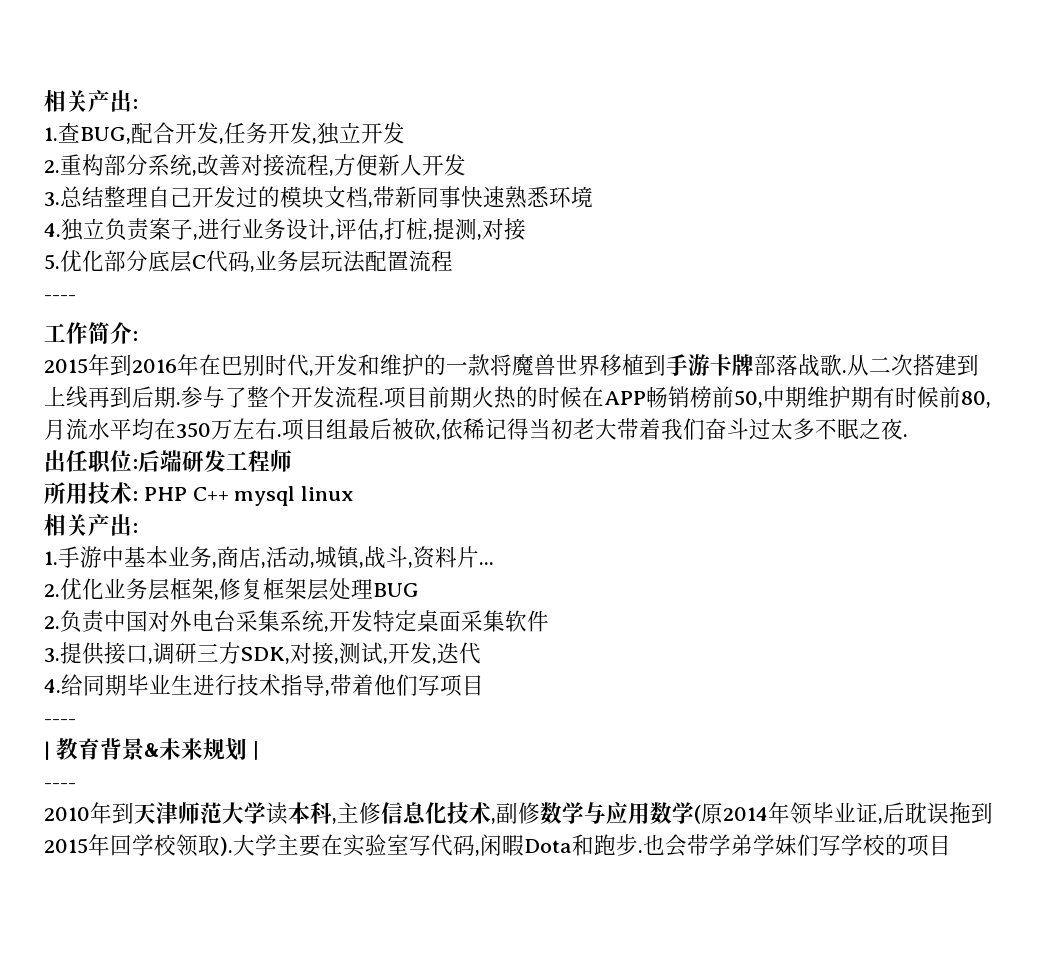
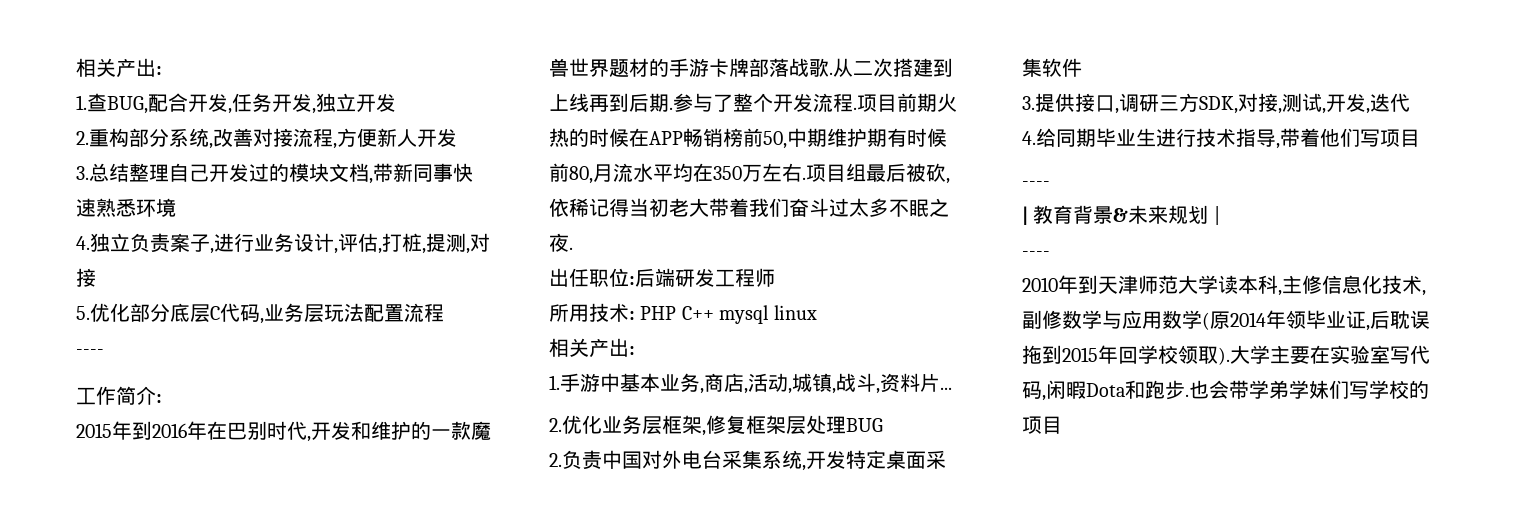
- 2015年到2016年在巴别时代,开发和维护的一款将魔兽世界移植到手游卡牌部落战歌.
+ 2015年到2016年在巴别时代,开发和维护的一款魔兽世界题材的手游卡牌部落战歌.

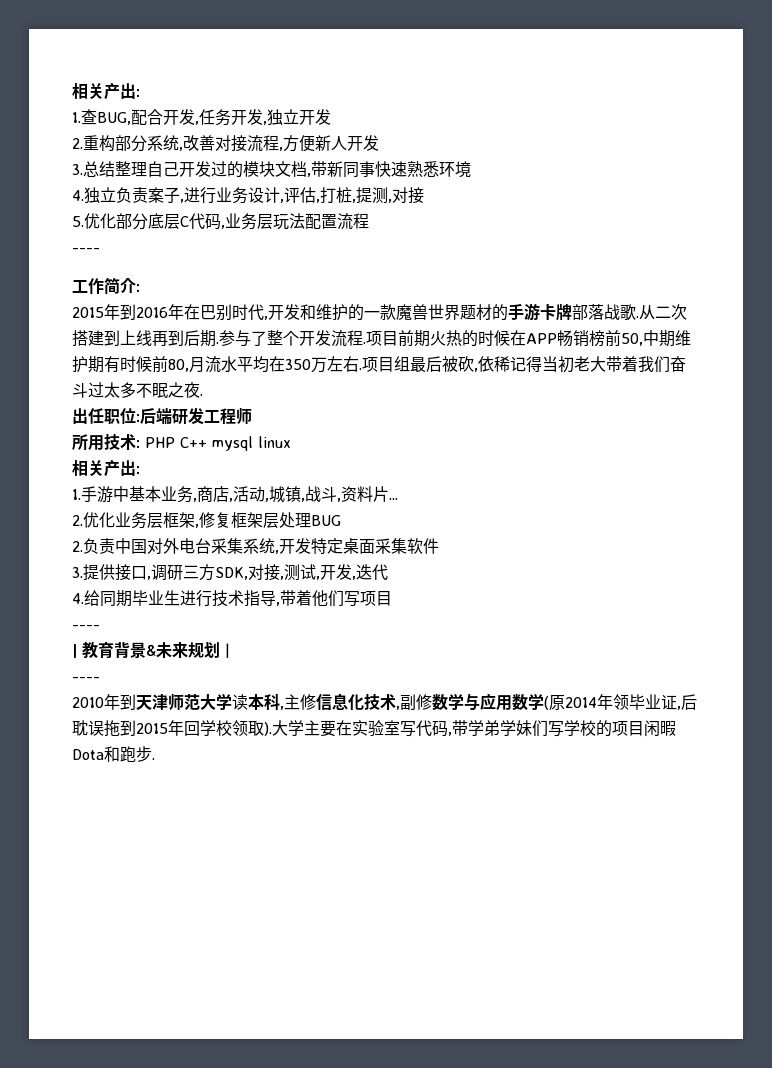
- 大学主要在实验室写代码,闲暇Dota和跑步.也会带学弟学妹们写学校的项目
+ 大学主要在实验室写代码,带学弟学妹们写学校的项目闲暇Dota和跑步.

